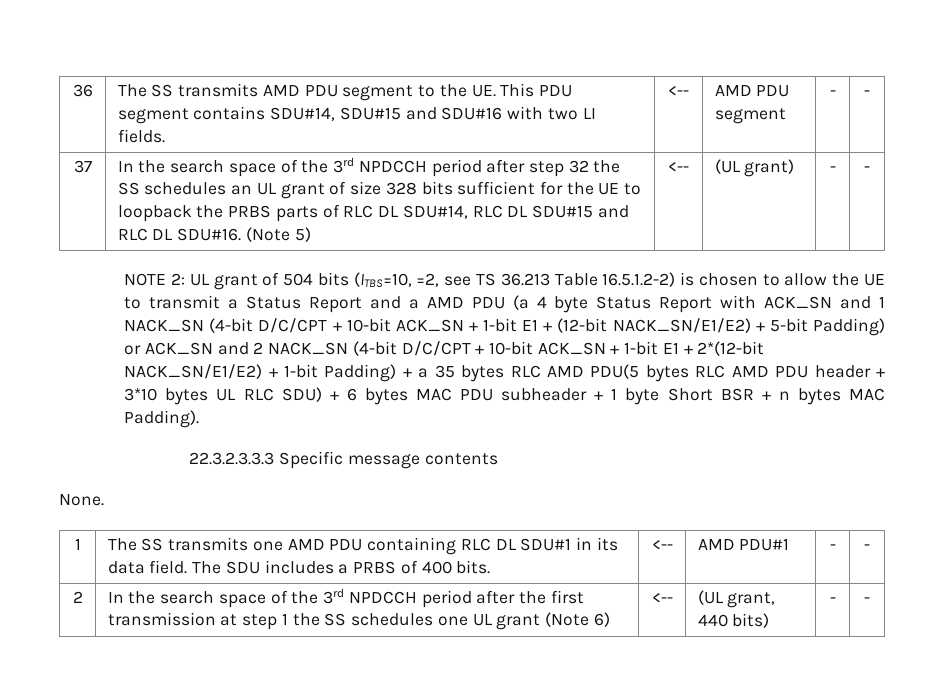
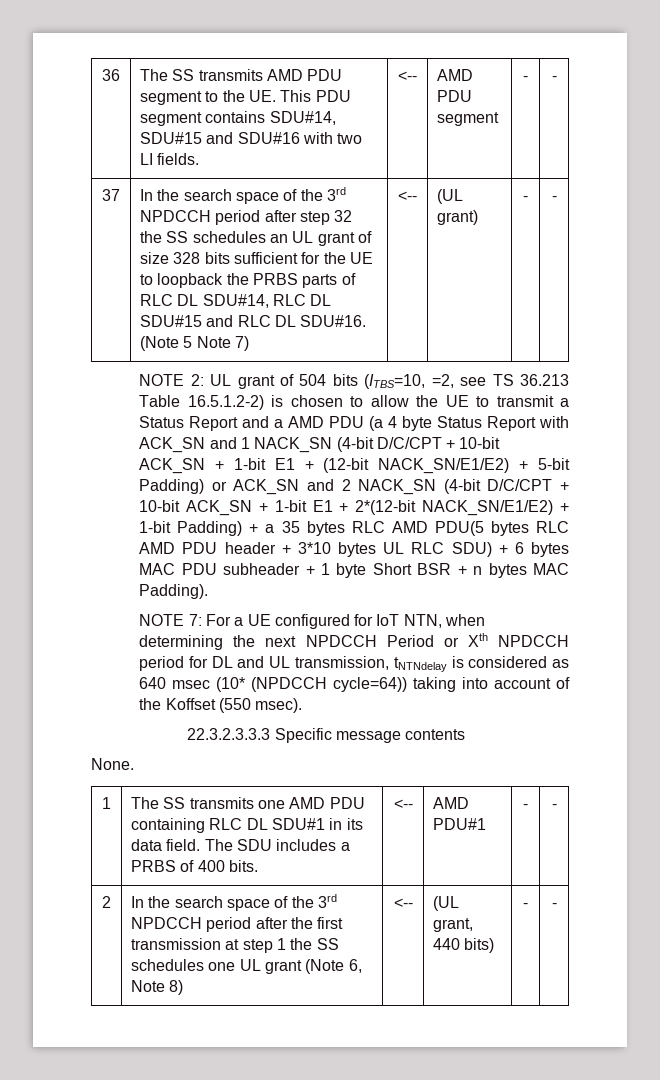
- (Note 5)
+ (Note 5 Note 7)
+ NOTE 7: For a UE configured for IoT NTN, when determining the next NPDCCH Period or Xth NPDCCH period for DL and UL transmission, tNTNdelay is considered as 640 msec (10* (NPDCCH cycle=64)) taking into account of the Koffset (550 msec).
- 2 | In the search space of the 3rd NPDCCH period after the first transmission at step 1 the SS schedules one UL grant (Note 6) | <-- | (UL grant, 440 bits) | - | -
+ 2 | In the search space of the 3rd NPDCCH period after the first transmission at step 1 the SS schedules one UL grant (Note 6, Note 8) | <-- | (UL grant, 440 bits) | - | -

